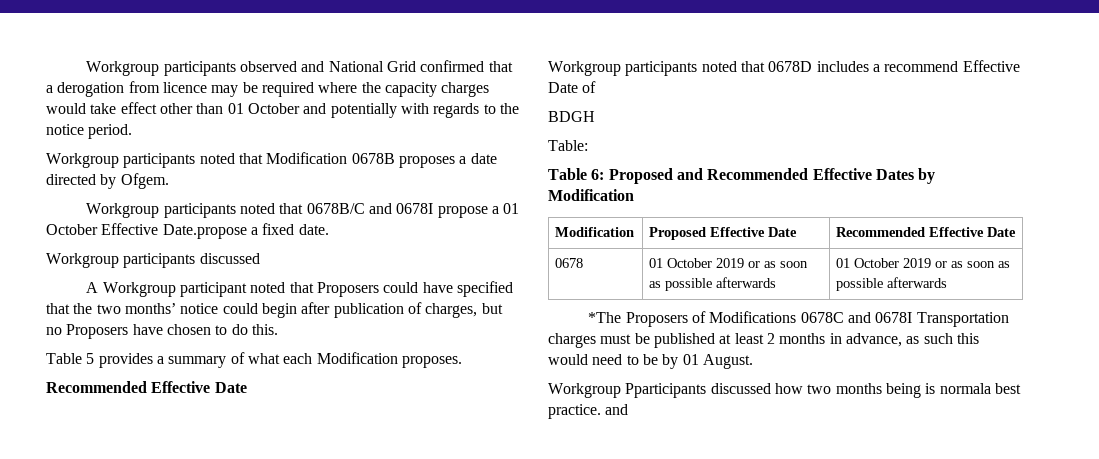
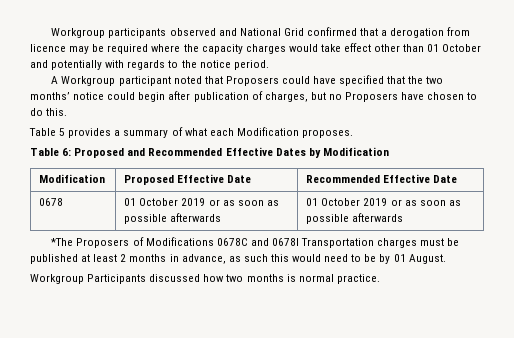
- Workgroup participants noted that Modification 0678B proposes a date directed by Ofgem.
- Workgroup participants noted that 0678B/C and 0678I propose a 01 October Effective Date.propose a fixed date.
- Workgroup participants discussed
  Table 5 provides a summary of what each Modification proposes.
- Recommended Effective Date
- Workgroup participants noted that 0678D includes a recommend Effective Date of
- BDGH
- Table:
- Workgroup Pparticipants discussed how two months being is normala best practice. and
+ Workgroup Participants discussed how two months is normal practice.

